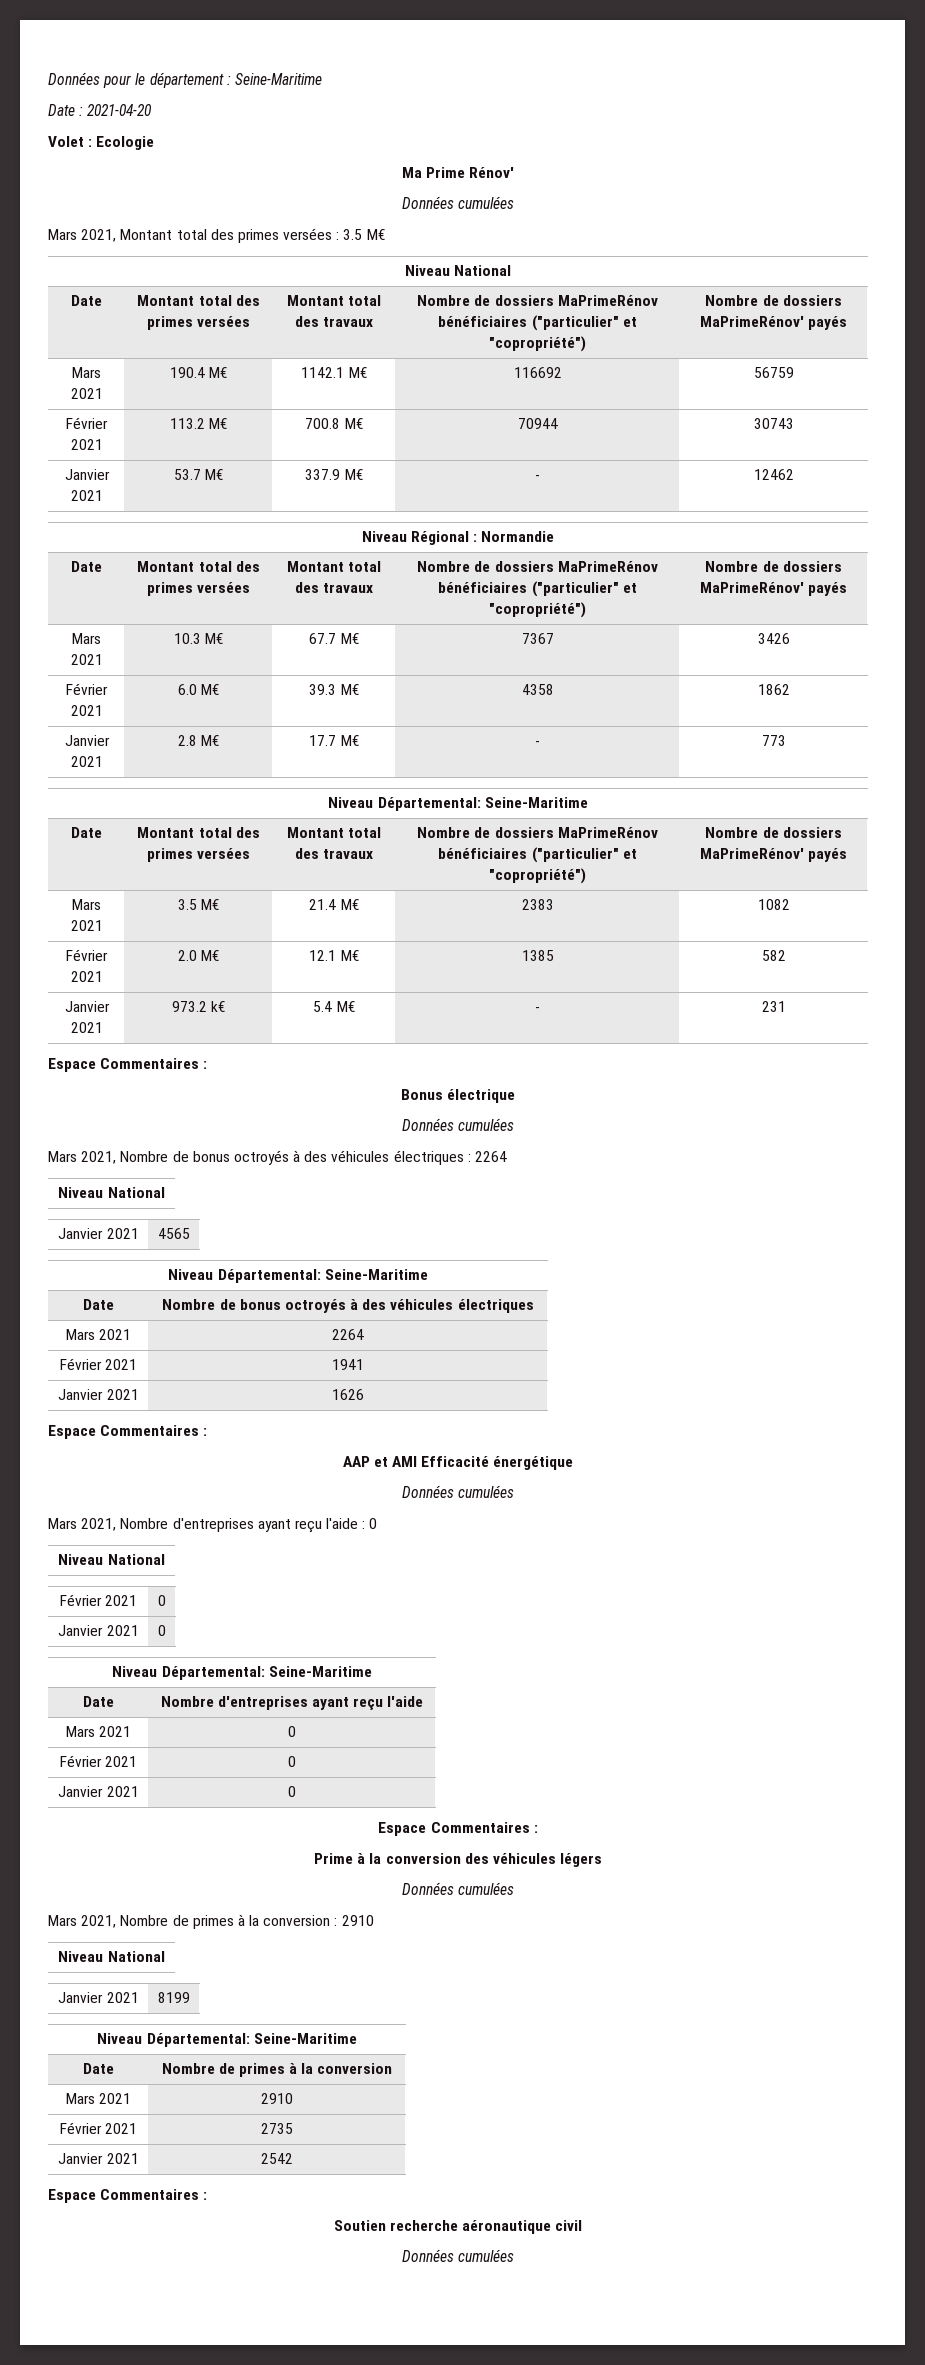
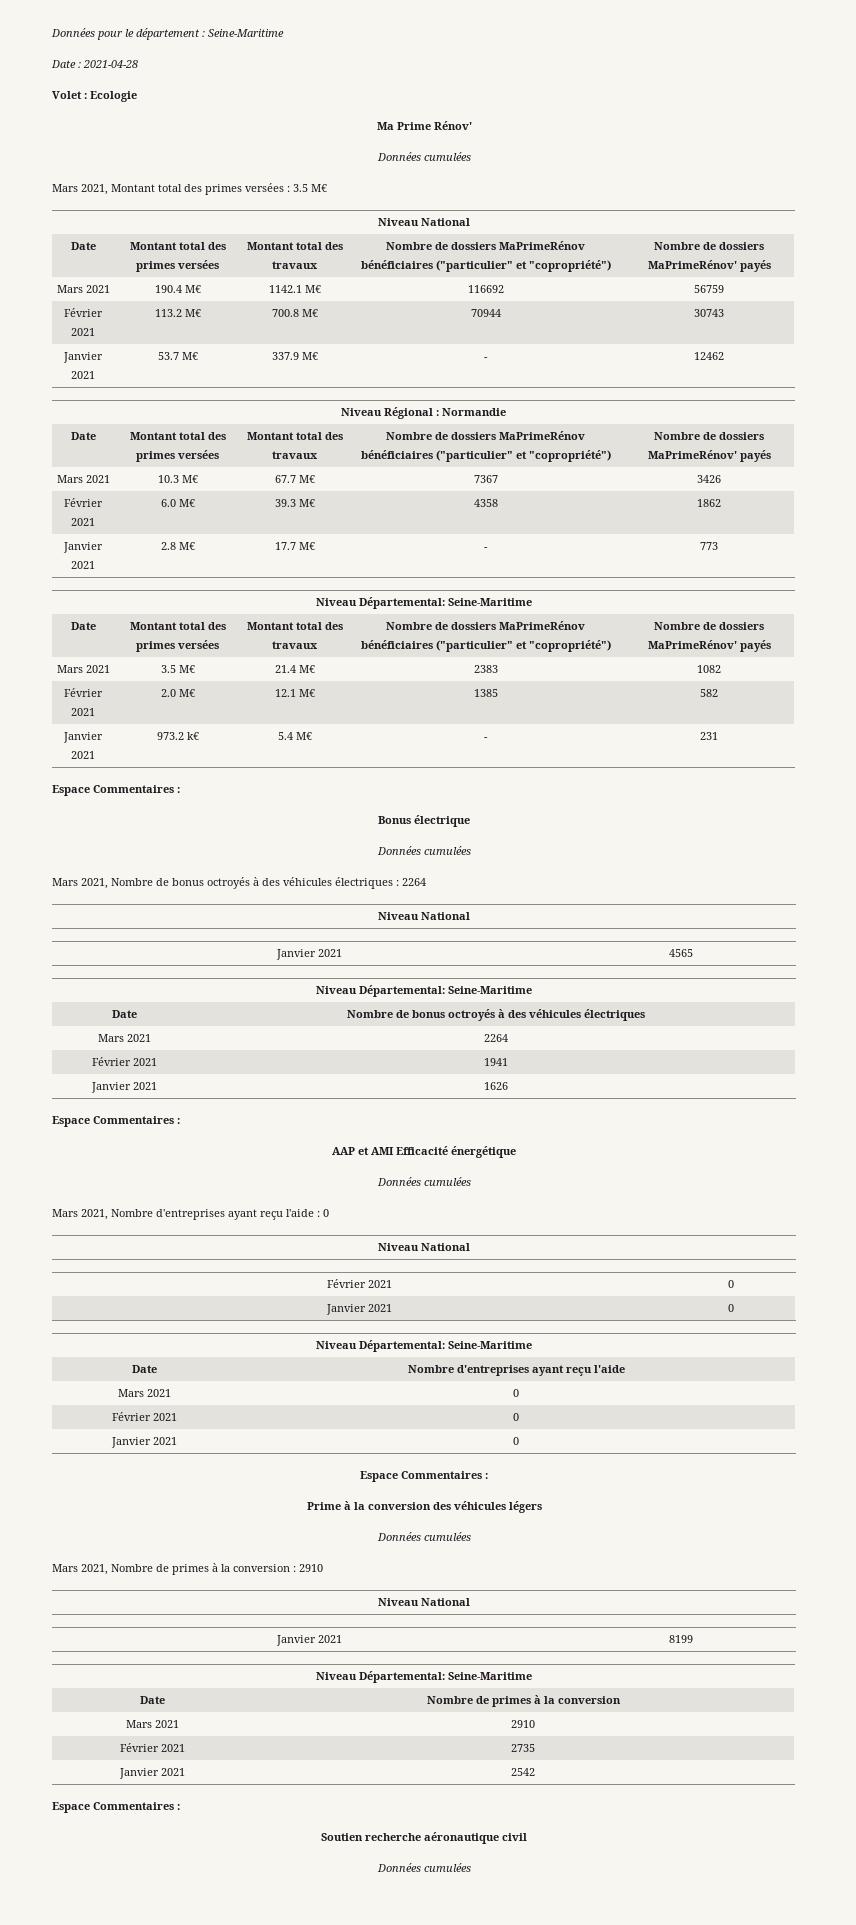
- Date : 2021-04-20
+ Date : 2021-04-28

